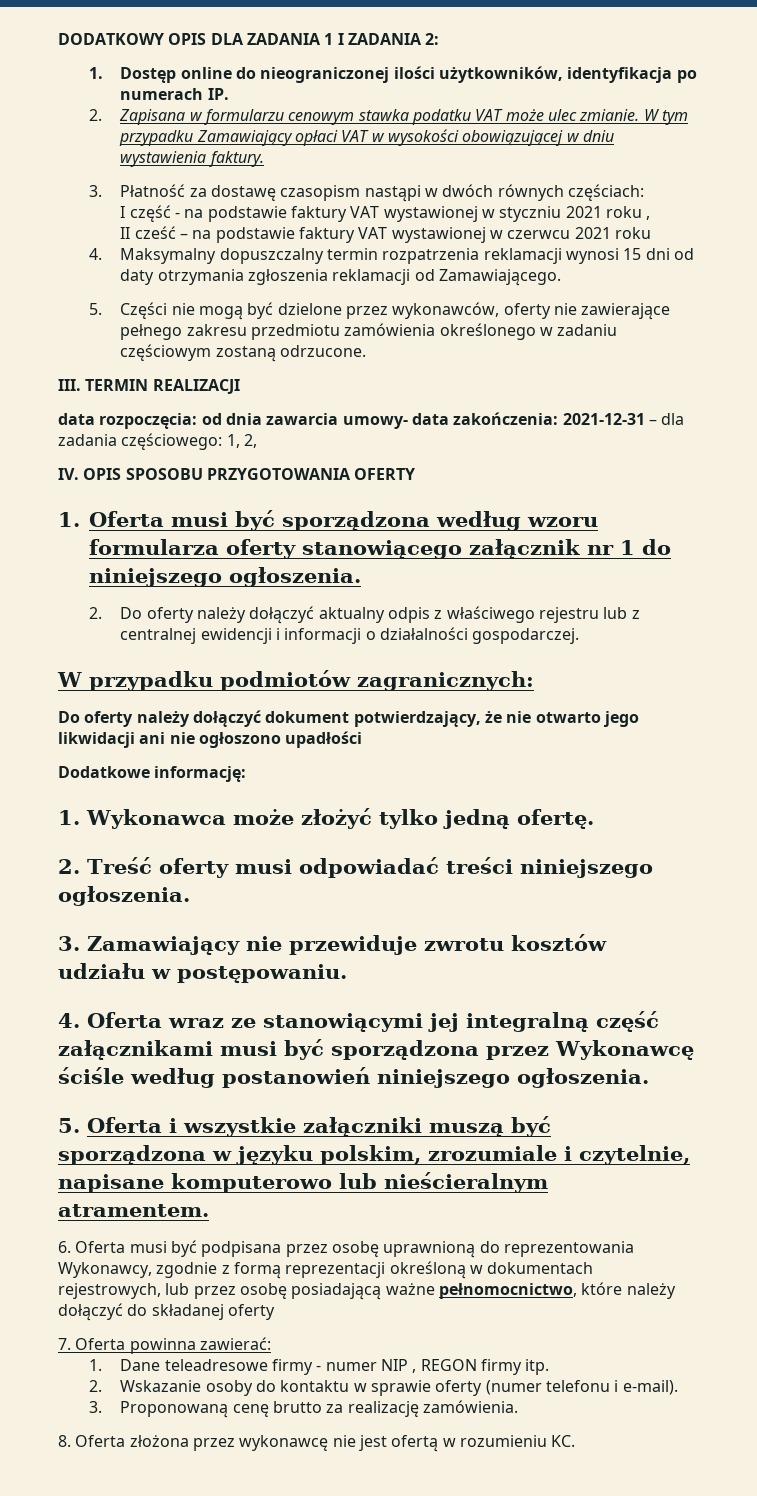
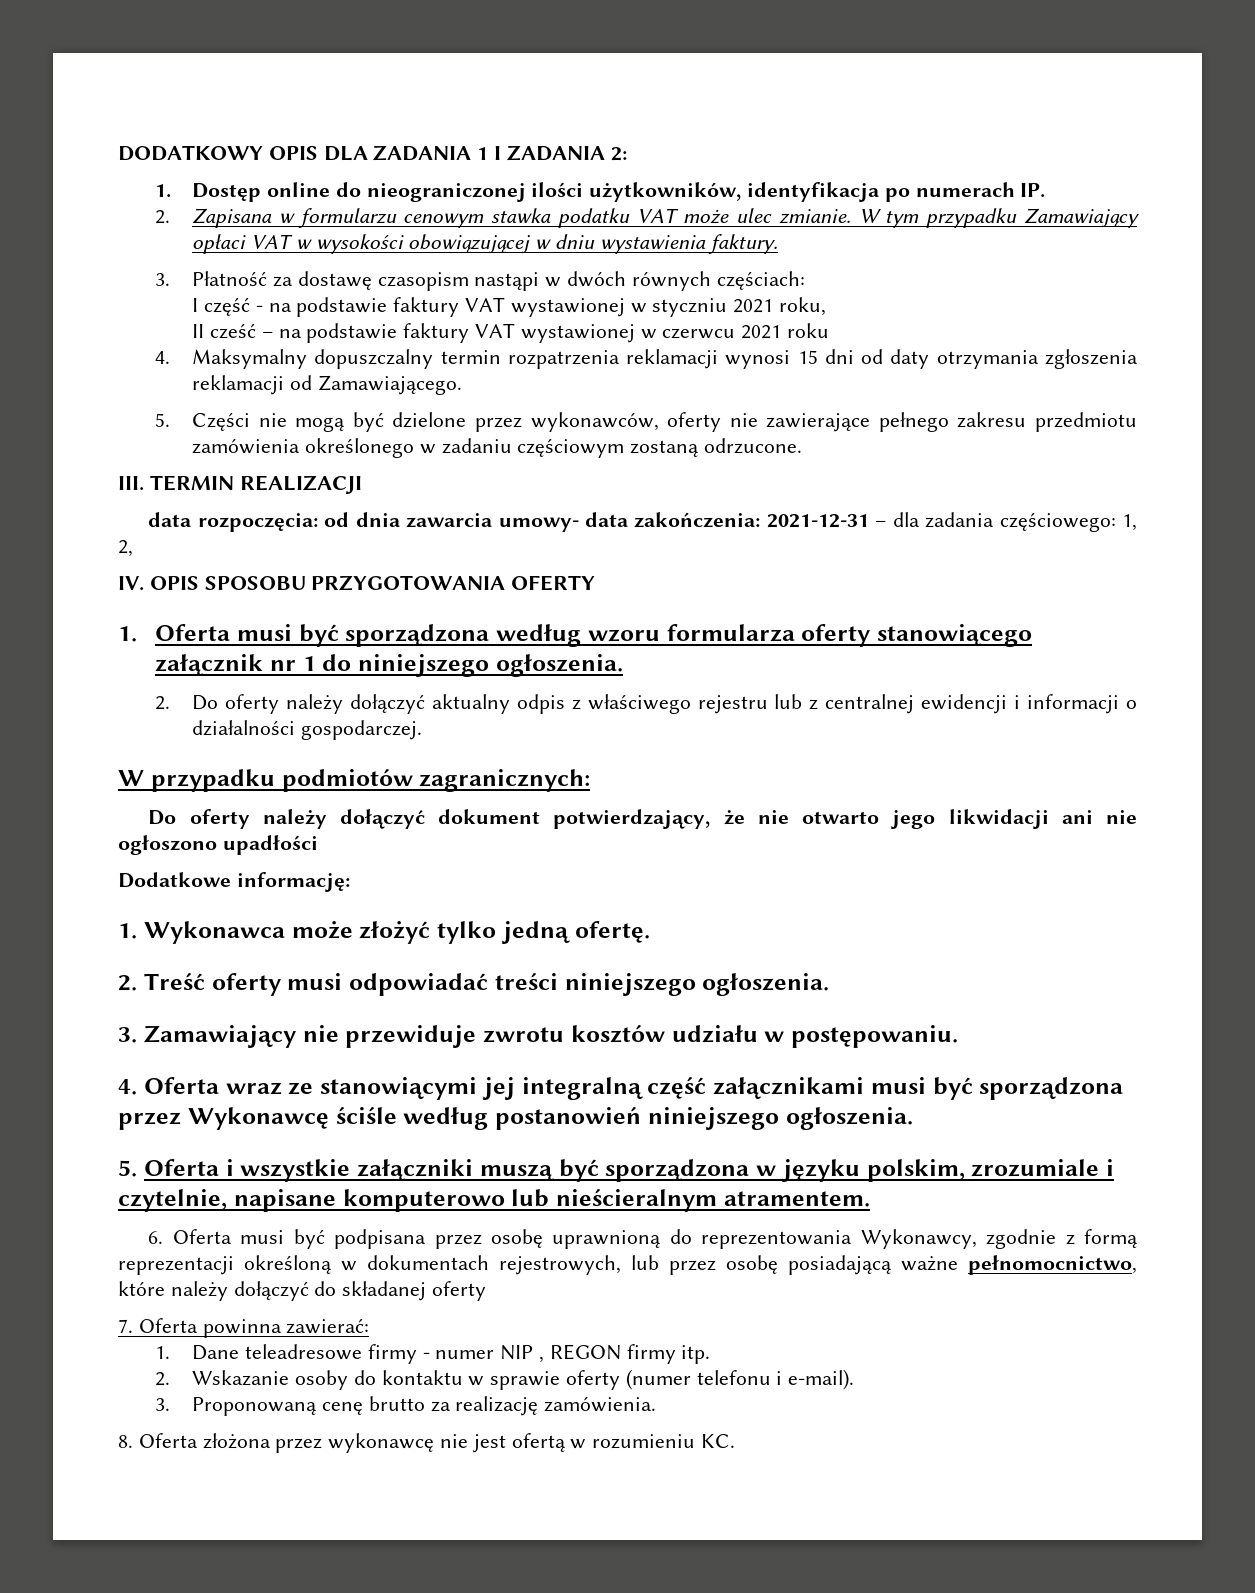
- I część - na podstawie faktury VAT wystawionej w styczniu 2021 roku ,
+ I część - na podstawie faktury VAT wystawionej w styczniu 2021 roku,

